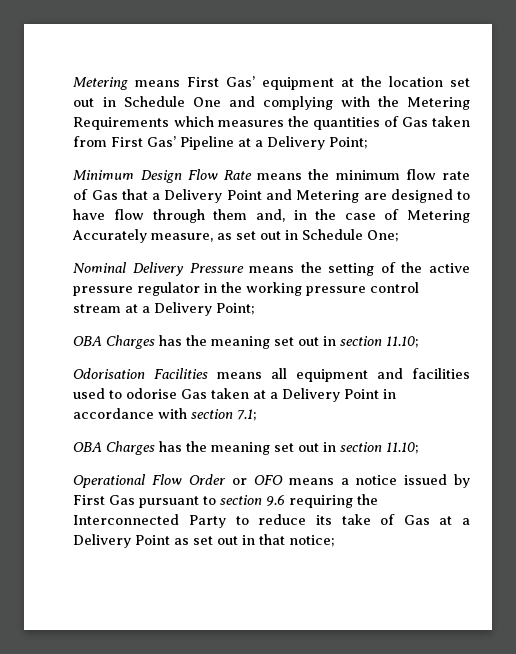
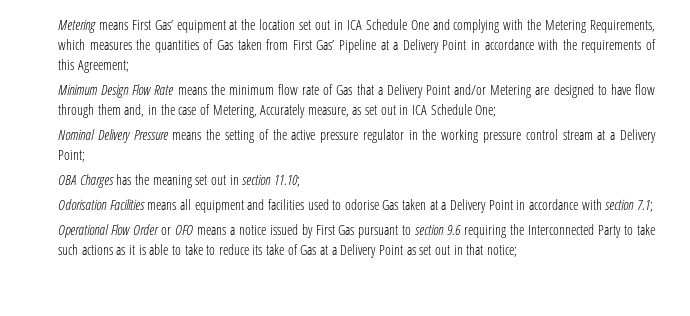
- Metering means First Gas’ equipment at the location set out in Schedule One and complying with the Metering Requirements which measures the quantities of Gas taken from First Gas’ Pipeline at a Delivery Point;
+ Metering means First Gas’ equipment at the location set out in ICA Schedule One and complying with the Metering Requirements, which measures the quantities of Gas taken from First Gas’ Pipeline at a Delivery Point in accordance with the requirements of this Agreement;
- Minimum Design Flow Rate means the minimum flow rate of Gas that a Delivery Point and Metering are designed to have flow through them and, in the case of Metering Accurately measure, as set out in Schedule One;
+ Minimum Design Flow Rate means the minimum flow rate of Gas that a Delivery Point and/or Metering are designed to have flow through them and, in the case of Metering, Accurately measure, as set out in ICA Schedule One;
  Odorisation Facilities means all equipment and facilities used to odorise Gas taken at a Delivery Point in accordance with section 7.1;
- OBA Charges has the meaning set out in section 11.10;
- Operational Flow Order or OFO means a notice issued by First Gas pursuant to section 9.6 requiring the Interconnected Party to reduce its take of Gas at a Delivery Point as set out in that notice;
+ Operational Flow Order or OFO means a notice issued by First Gas pursuant to section 9.6 requiring the Interconnected Party to take such actions as it is able to take to reduce its take of Gas at a Delivery Point as set out in that notice;

